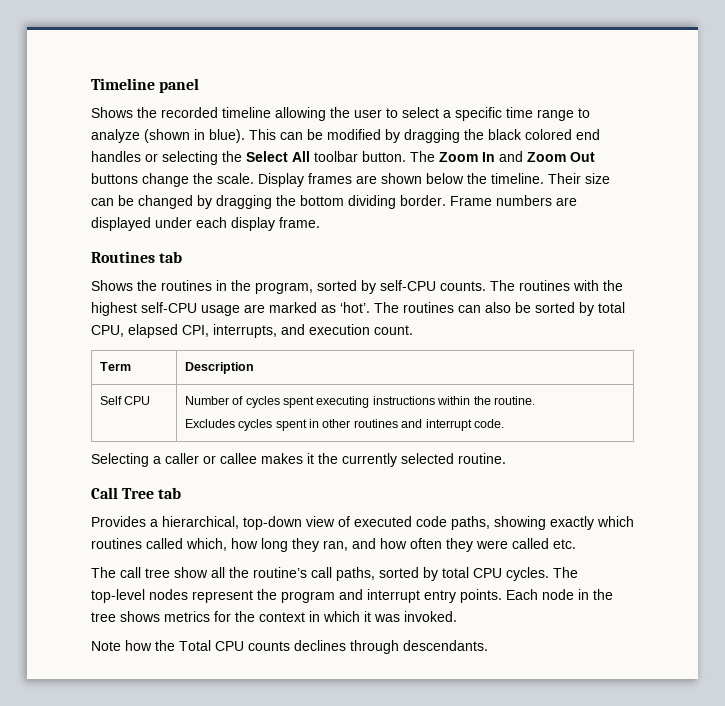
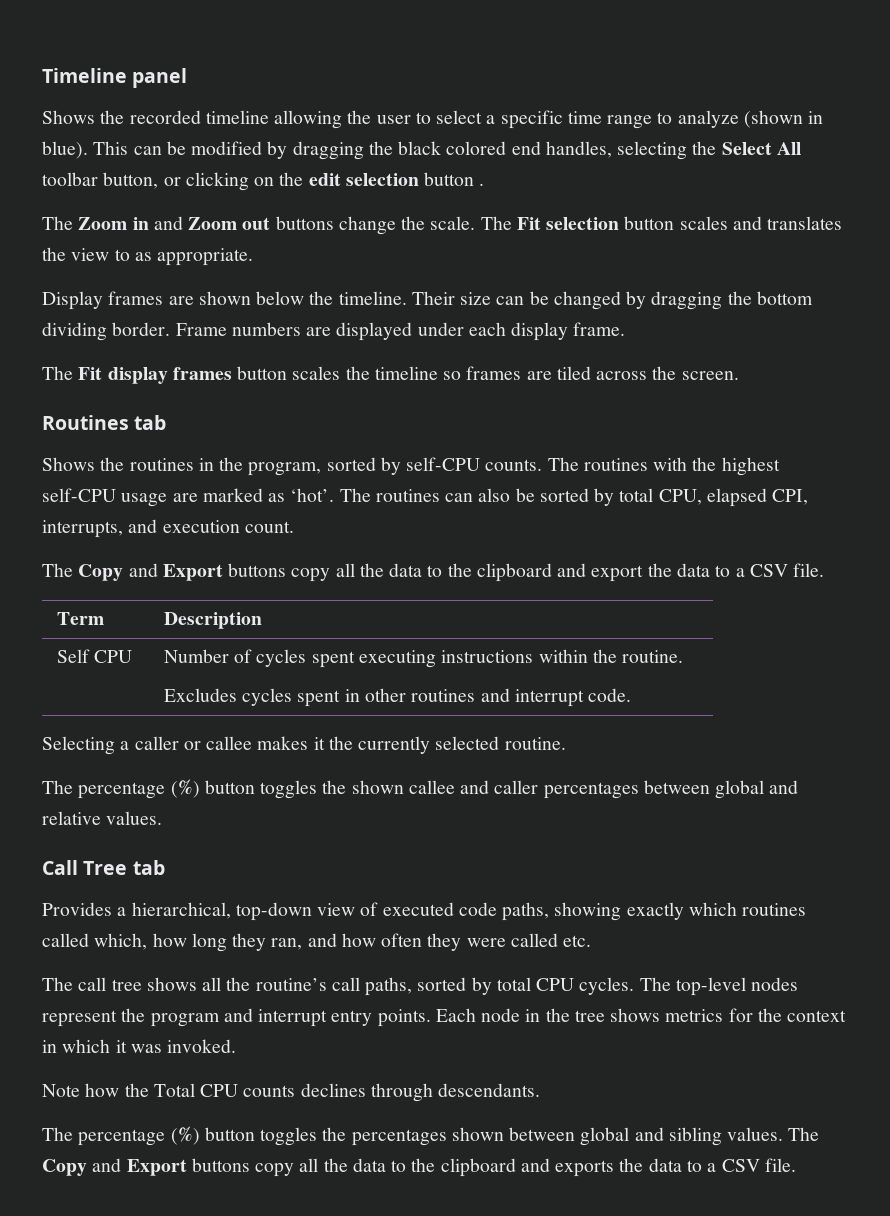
- This can be modified by dragging the black colored end handles or selecting the Select All toolbar button. The Zoom In and Zoom Out buttons change the scale. Display frames are shown below the timeline.
+ This can be modified by dragging the black colored end handles, selecting the Select All toolbar button, or clicking on the edit selection button .
+ The Zoom in and Zoom out buttons change the scale. The Fit selection button scales and translates the view to as appropriate.
+ Display frames are shown below the timeline.
+ The Fit display frames button scales the timeline so frames are tiled across the screen.
+ The Copy and Export buttons copy all the data to the clipboard and export the data to a CSV file.
+ The percentage (%) button toggles the shown callee and caller percentages between global and relative values.
- The call tree show all the routine’s call paths, sorted by total CPU cycles.
+ The call tree shows all the routine’s call paths, sorted by total CPU cycles.
+ The percentage (%) button toggles the percentages shown between global and sibling values. The Copy and Export buttons copy all the data to the clipboard and exports the data to a CSV file.

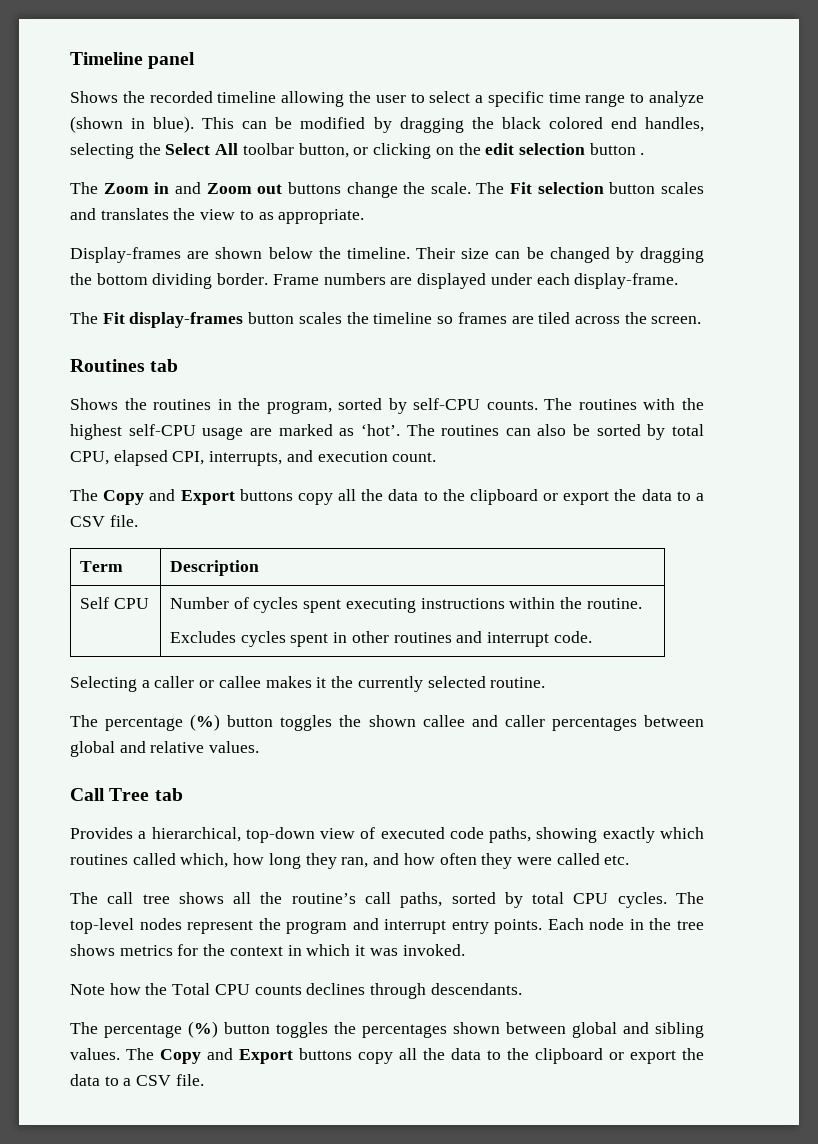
- Display frames are shown below the timeline.
+ Display-frames are shown below the timeline.
- Frame numbers are displayed under each display frame.
- The Fit display frames button scales the timeline so frames are tiled across the screen.
+ Frame numbers are displayed under each display-frame.
+ The Fit display-frames button scales the timeline so frames are tiled across the screen.
  The routines can also be sorted by total CPU, elapsed CPI, interrupts, and execution count.
- The Copy and Export buttons copy all the data to the clipboard and export the data to a CSV file.
+ The Copy and Export buttons copy all the data to the clipboard or export the data to a CSV file.
- The percentage (%) button toggles the percentages shown between global and sibling values. The Copy and Export buttons copy all the data to the clipboard and exports the data to a CSV file.
+ The percentage (%) button toggles the percentages shown between global and sibling values. The Copy and Export buttons copy all the data to the clipboard or export the data to a CSV file.

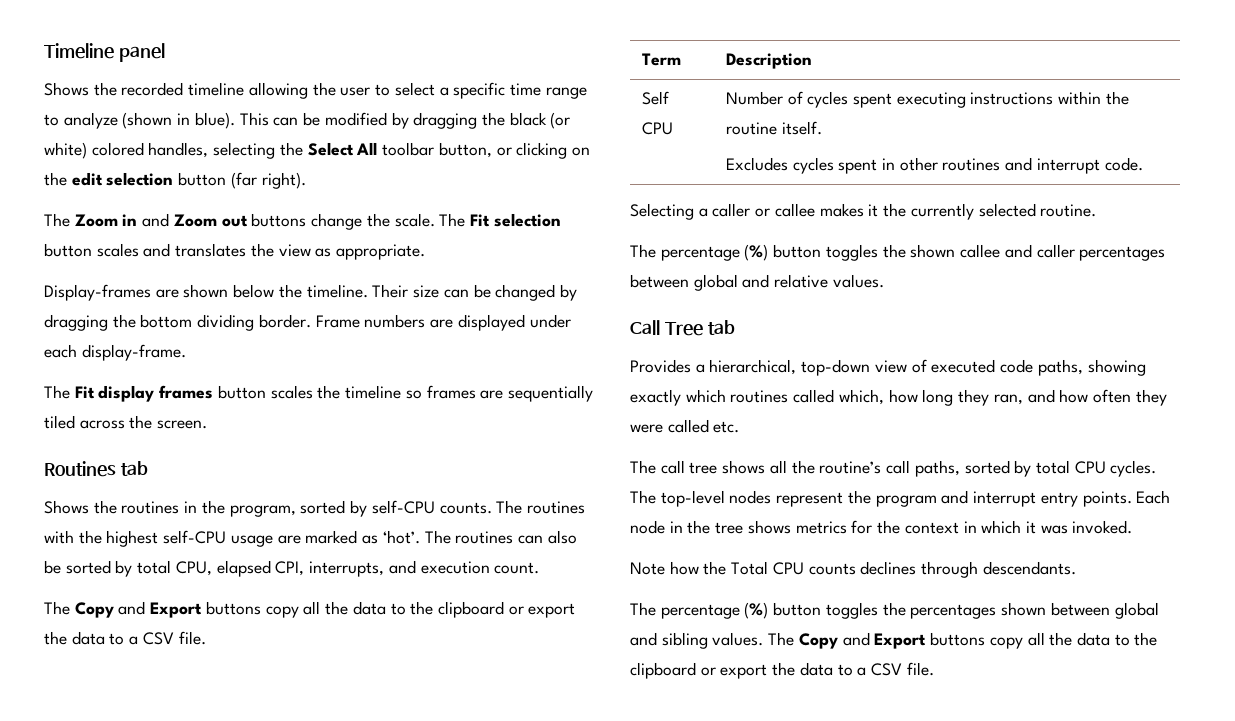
- This can be modified by dragging the black colored end handles, selecting the Select All toolbar button, or clicking on the edit selection button .
+ This can be modified by dragging the black (or white) colored handles, selecting the Select All toolbar button, or clicking on the edit selection button (far right).
- The Fit selection button scales and translates the view to as appropriate.
+ The Fit selection button scales and translates the view as appropriate.
- The Fit display-frames button scales the timeline so frames are tiled across the screen.
+ The Fit display frames button scales the timeline so frames are sequentially tiled across the screen.
- Self CPU | Number of cycles spent executing instructions within the routine.
+ Self CPU | Number of cycles spent executing instructions within the routine itself.

